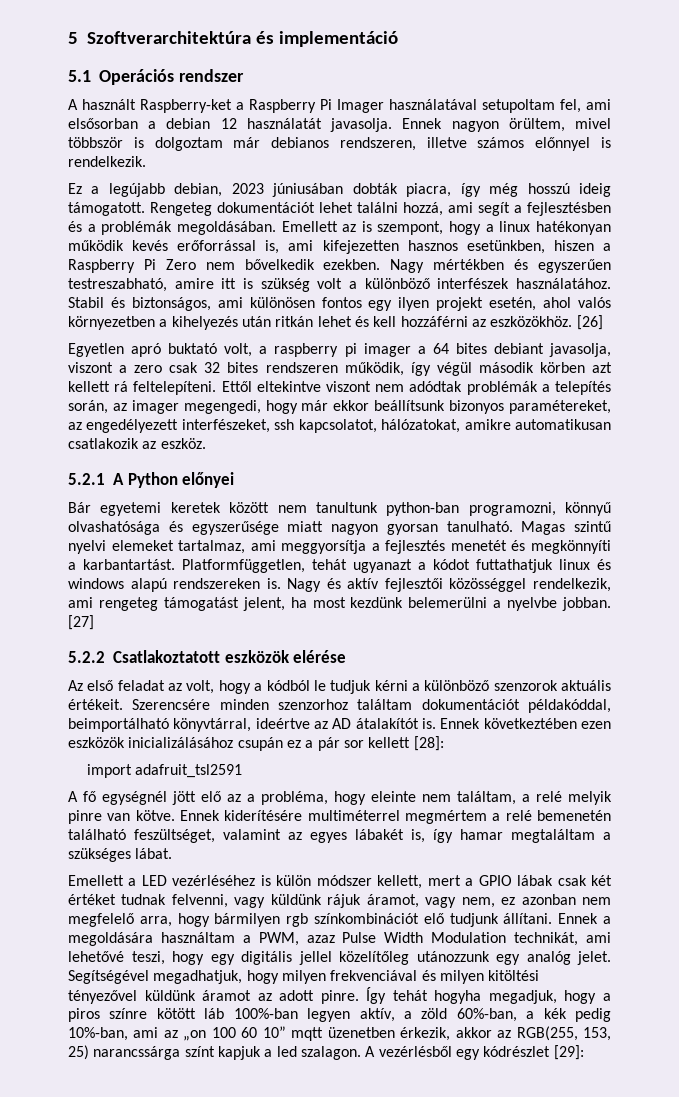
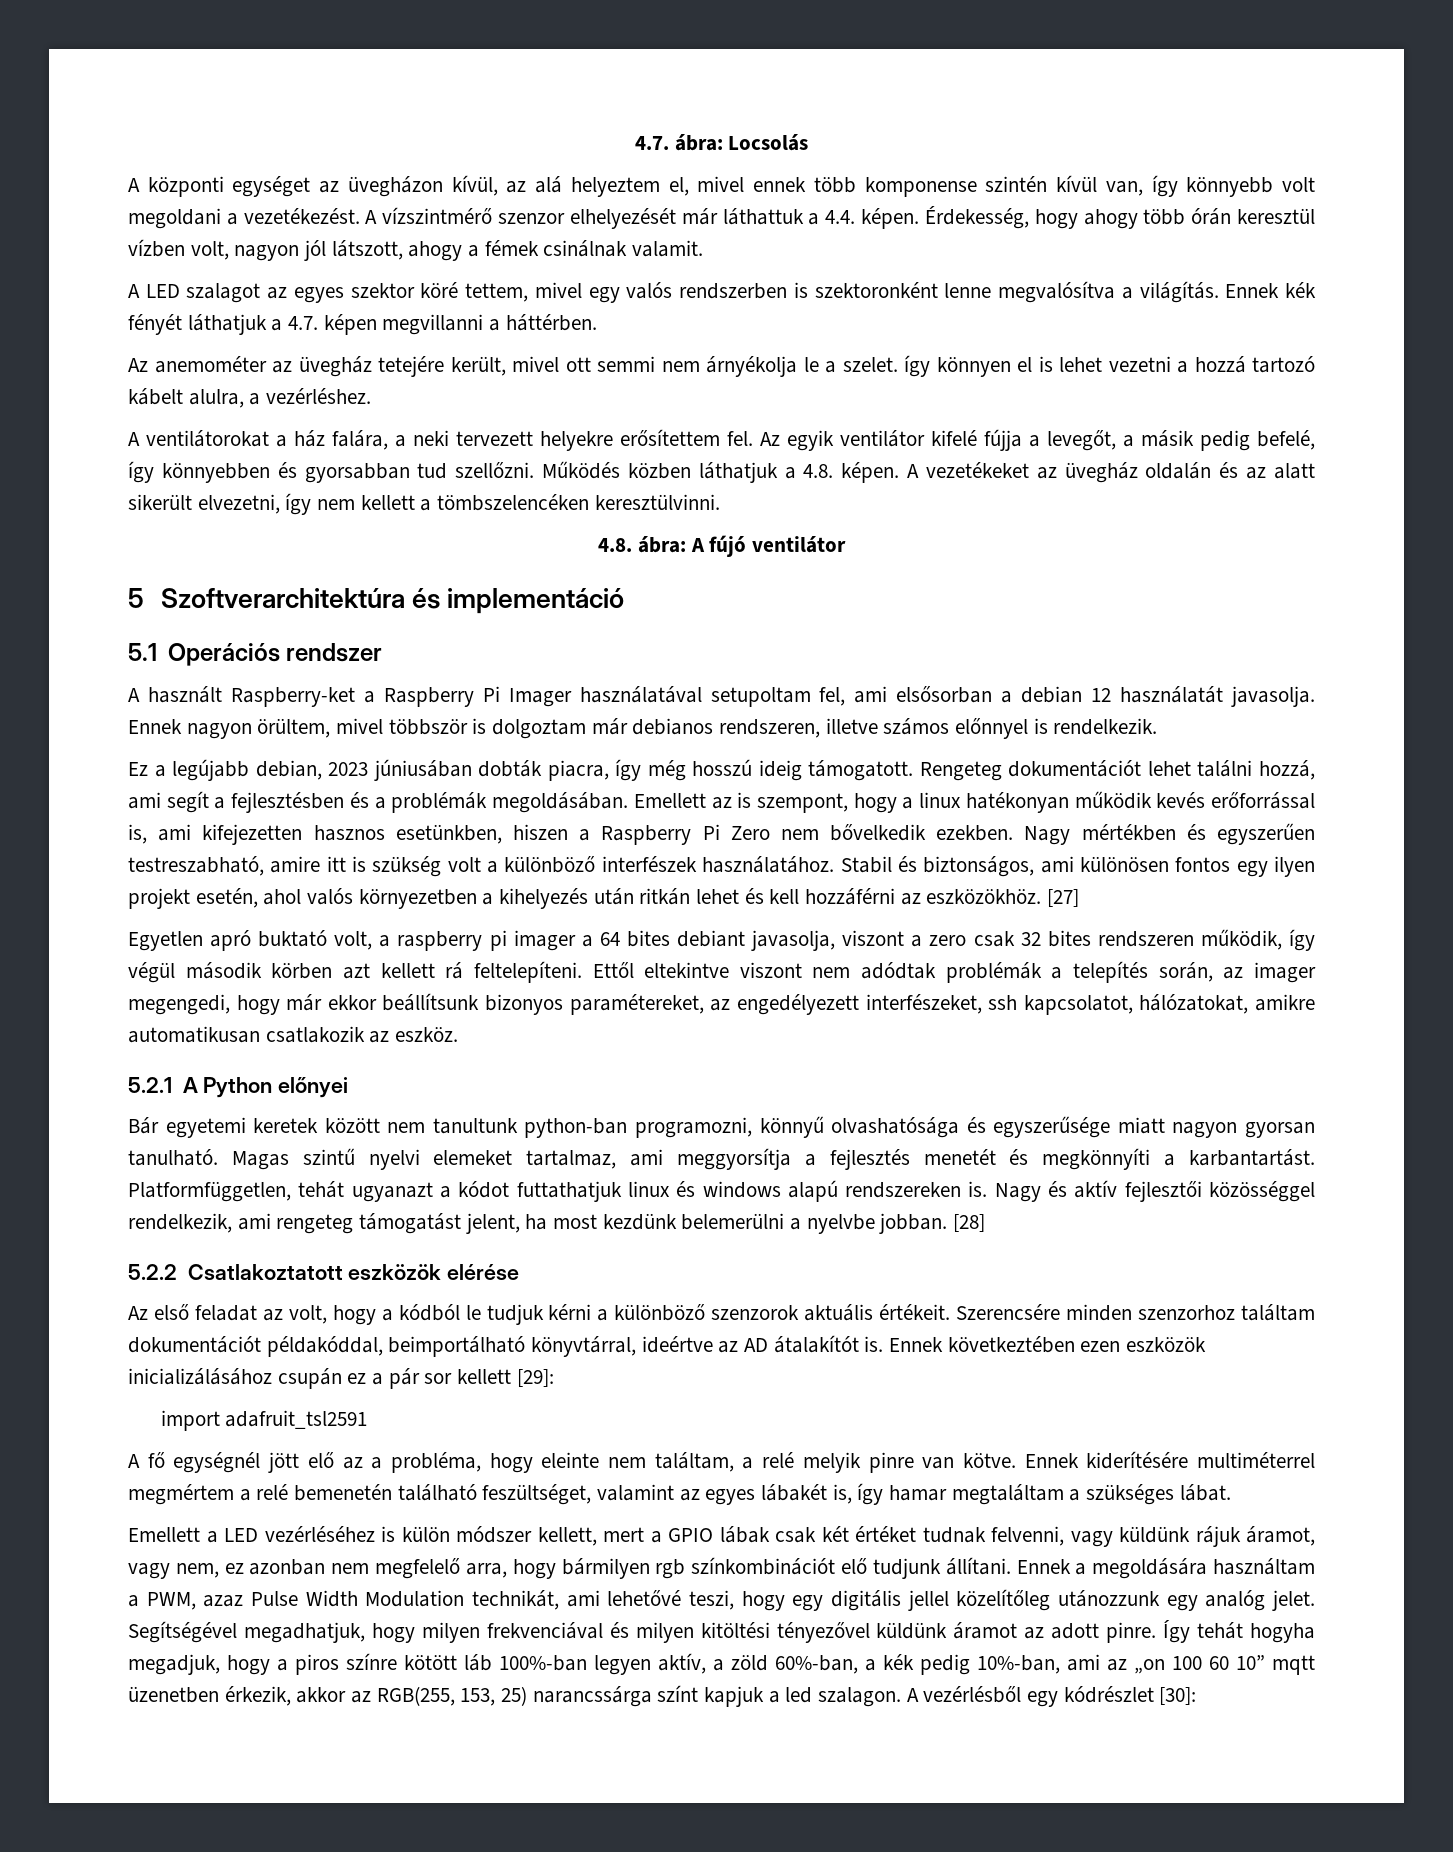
+ 4.7. ábra: Locsolás
+ A központi egységet az üvegházon kívül, az alá helyeztem el, mivel ennek több komponense szintén kívül van, így könnyebb volt megoldani a vezetékezést. A vízszintmérő szenzor elhelyezését már láthattuk a 4.4. képen. Érdekesség, hogy ahogy több órán keresztül vízben volt, nagyon jól látszott, ahogy a fémek csinálnak valamit.
+ A LED szalagot az egyes szektor köré tettem, mivel egy valós rendszerben is szektoronként lenne megvalósítva a világítás. Ennek kék fényét láthatjuk a 4.7. képen megvillanni a háttérben.
+ Az anemométer az üvegház tetejére került, mivel ott semmi nem árnyékolja le a szelet. így könnyen el is lehet vezetni a hozzá tartozó kábelt alulra, a vezérléshez.
+ A ventilátorokat a ház falára, a neki tervezett helyekre erősítettem fel. Az egyik ventilátor kifelé fújja a levegőt, a másik pedig befelé, így könnyebben és gyorsabban tud szellőzni. Működés közben láthatjuk a 4.8. képen. A vezetékeket az üvegház oldalán és az alatt sikerült elvezetni, így nem kellett a tömbszelencéken keresztülvinni.
+ 4.8. ábra: A fújó ventilátor
- [26]
+ [27]
- [27]
+ [28]
- Ennek következtében ezen eszközök inicializálásához csupán ez a pár sor kellett [28]:
+ Ennek következtében ezen eszközök inicializálásához csupán ez a pár sor kellett [29]:
- A vezérlésből egy kódrészlet [29]:
+ A vezérlésből egy kódrészlet [30]:

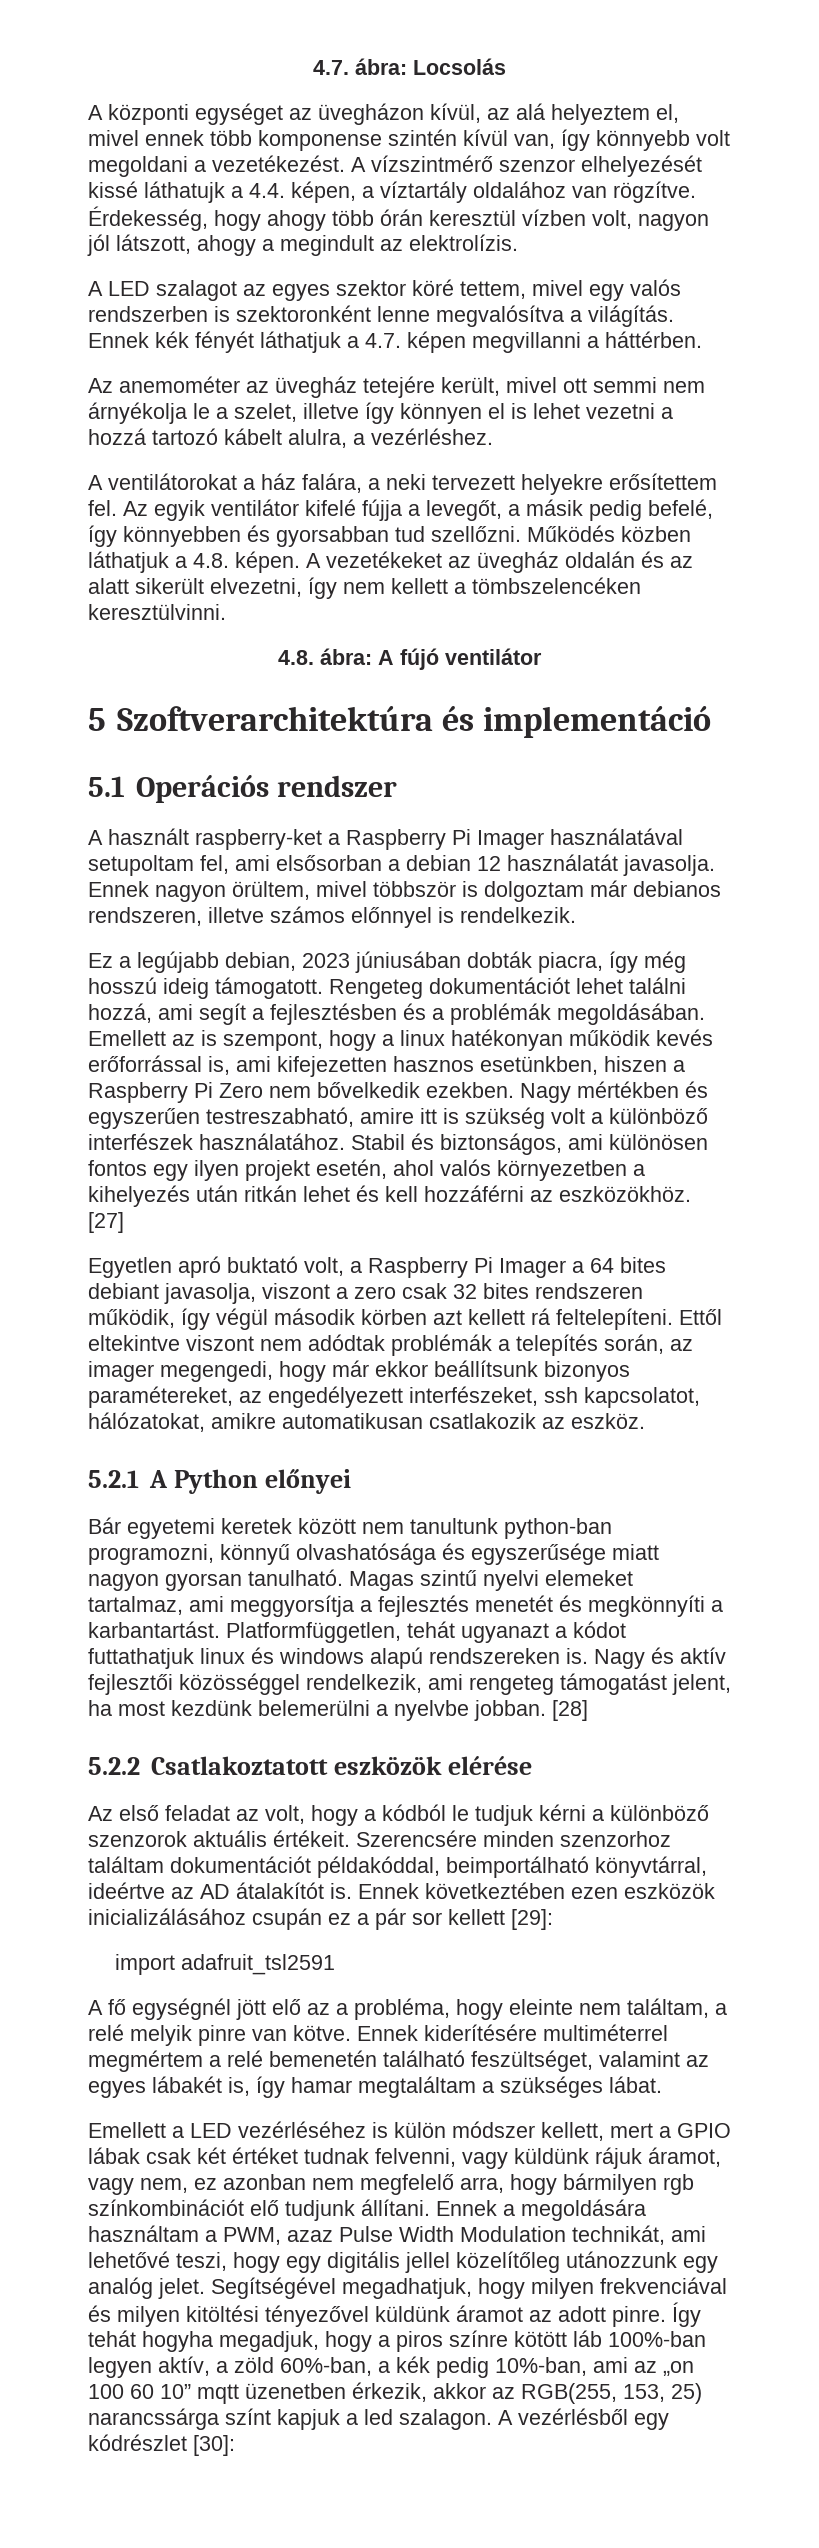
- A vízszintmérő szenzor elhelyezését már láthattuk a 4.4. képen.
+ A vízszintmérő szenzor elhelyezését kissé láthatujk a 4.4. képen, a víztartály oldalához van rögzítve.
- Érdekesség, hogy ahogy több órán keresztül vízben volt, nagyon jól látszott, ahogy a fémek csinálnak valamit.
+ Érdekesség, hogy ahogy több órán keresztül vízben volt, nagyon jól látszott, ahogy a megindult az elektrolízis.
- Az anemométer az üvegház tetejére került, mivel ott semmi nem árnyékolja le a szelet. így könnyen el is lehet vezetni a hozzá tartozó kábelt alulra, a vezérléshez.
+ Az anemométer az üvegház tetejére került, mivel ott semmi nem árnyékolja le a szelet, illetve így könnyen el is lehet vezetni a hozzá tartozó kábelt alulra, a vezérléshez.
- A használt Raspberry-ket a Raspberry Pi Imager használatával setupoltam fel, ami elsősorban a debian 12 használatát javasolja.
+ A használt raspberry-ket a Raspberry Pi Imager használatával setupoltam fel, ami elsősorban a debian 12 használatát javasolja.
- Egyetlen apró buktató volt, a raspberry pi imager a 64 bites debiant javasolja, viszont a zero csak 32 bites rendszeren működik, így végül második körben azt kellett rá feltelepíteni.
+ Egyetlen apró buktató volt, a Raspberry Pi Imager a 64 bites debiant javasolja, viszont a zero csak 32 bites rendszeren működik, így végül második körben azt kellett rá feltelepíteni.

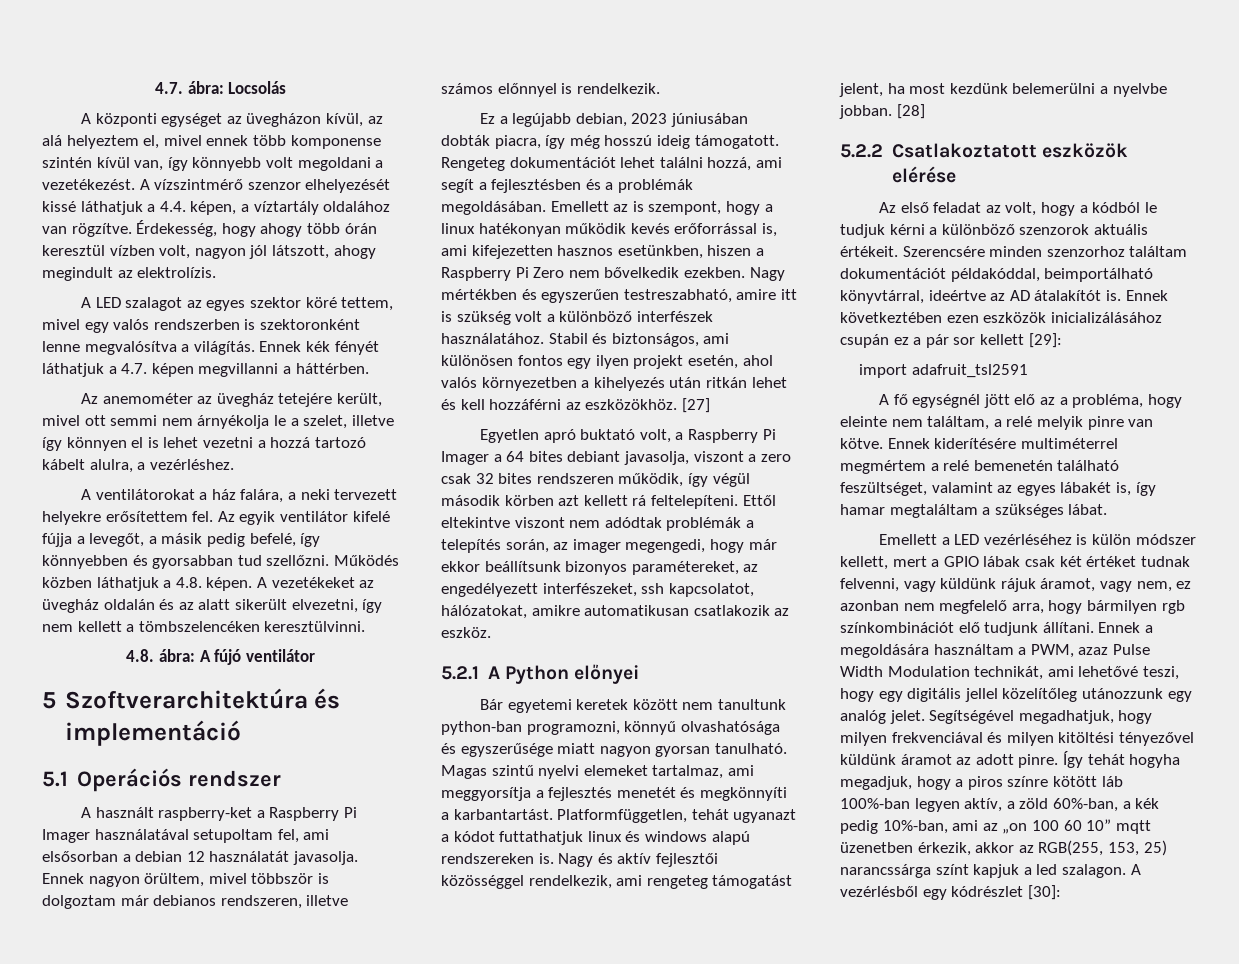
- A vízszintmérő szenzor elhelyezését kissé láthatujk a 4.4. képen, a víztartály oldalához van rögzítve.
+ A vízszintmérő szenzor elhelyezését kissé láthatjuk a 4.4. képen, a víztartály oldalához van rögzítve.
- Érdekesség, hogy ahogy több órán keresztül vízben volt, nagyon jól látszott, ahogy a megindult az elektrolízis.
+ Érdekesség, hogy ahogy több órán keresztül vízben volt, nagyon jól látszott, ahogy megindult az elektrolízis.

